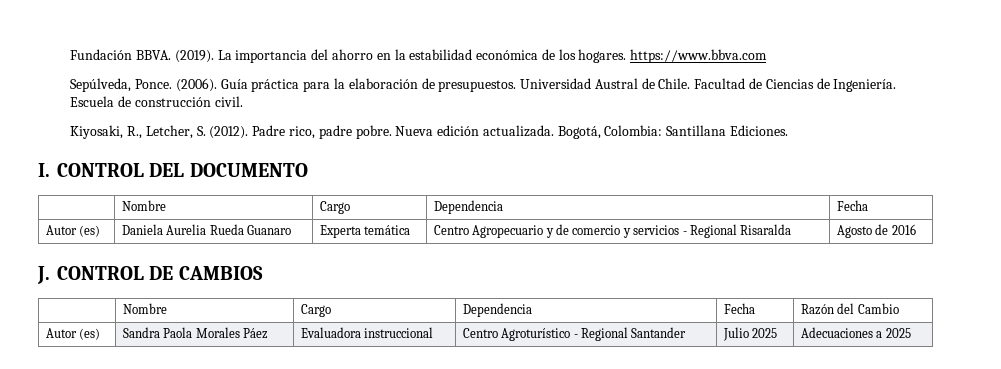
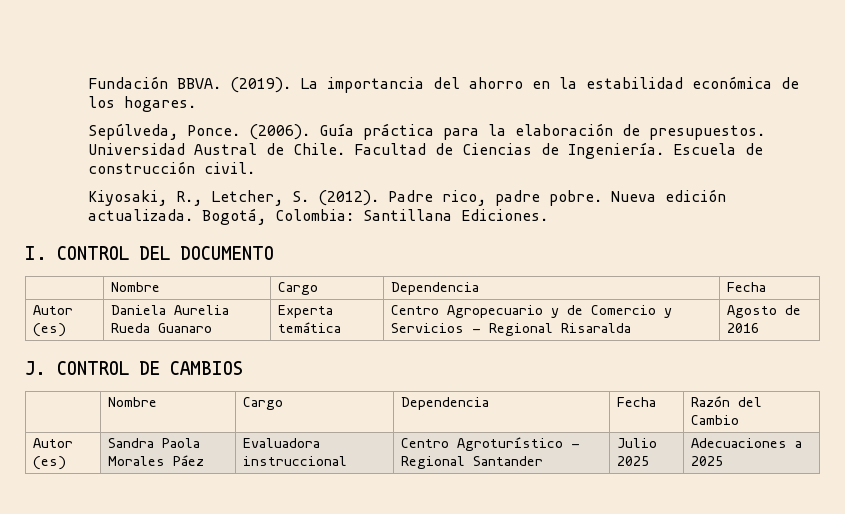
- La importancia del ahorro en la estabilidad económica de los hogares. https://www.bbva.com
+ La importancia del ahorro en la estabilidad económica de los hogares.
- Autor (es) | Daniela Aurelia Rueda Guanaro | Experta temática | Centro Agropecuario y de comercio y servicios - Regional Risaralda | Agosto de 2016
+ Autor (es) | Daniela Aurelia Rueda Guanaro | Experta temática | Centro Agropecuario y de Comercio y Servicios - Regional Risaralda | Agosto de 2016

